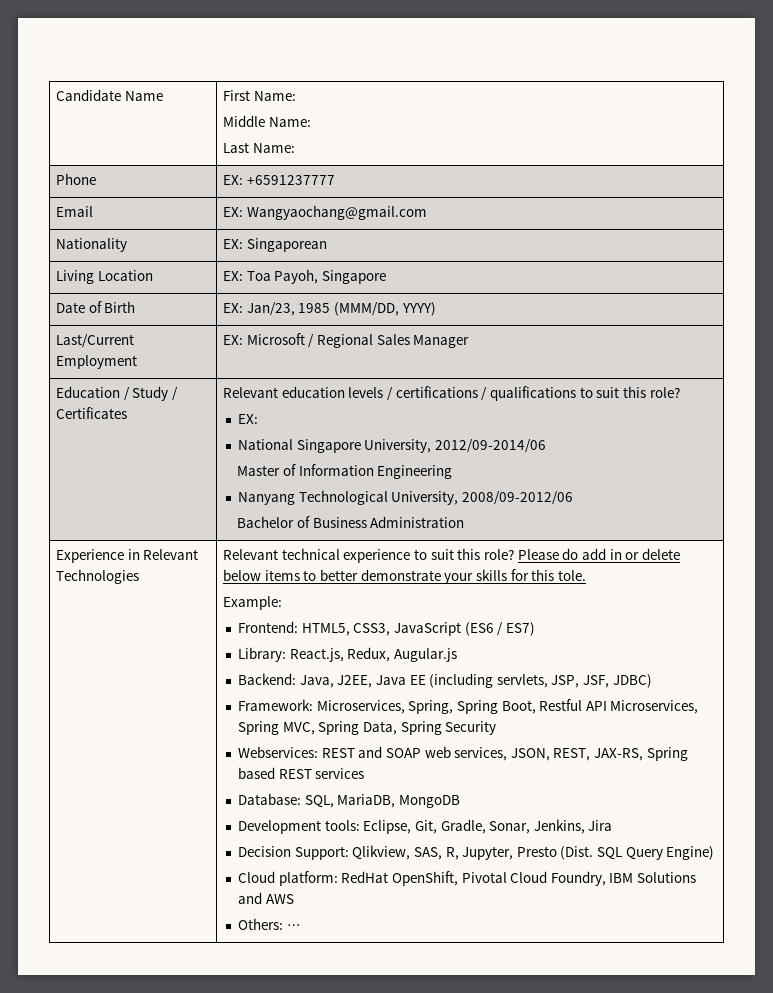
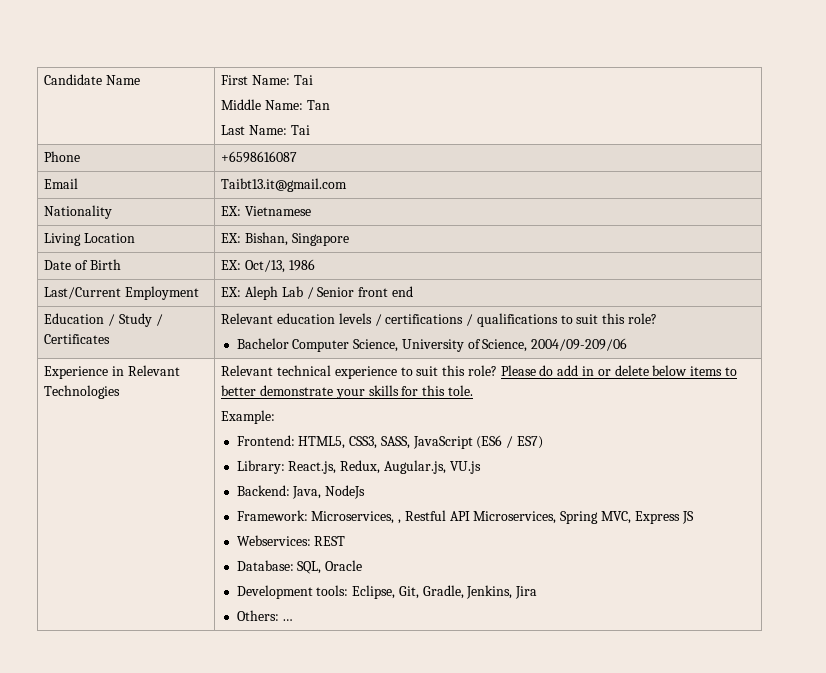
- Candidate Name | First Name:
- Middle Name:
- Last Name:
+ Candidate Name | First Name: Tai
+ Middle Name: Tan
+ Last Name: Tai
- Phone | EX: +6591237777
+ Phone | +6598616087
- Email | EX: Wangyaochang@gmail.com
+ Email | Taibt13.it@gmail.com
- Nationality | EX: Singaporean
+ Nationality | EX: Vietnamese
- Living Location | EX: Toa Payoh, Singapore
+ Living Location | EX: Bishan, Singapore
- Date of Birth | EX: Jan/23, 1985 (MMM/DD, YYYY)
+ Date of Birth | EX: Oct/13, 1986
- Last/Current Employment | EX: Microsoft / Regional Sales Manager
+ Last/Current Employment | EX: Aleph Lab / Senior front end
  Education / Study / Certificates | Relevant education levels / certifications / qualifications to suit this role?
- EX:
- National Singapore University, 2012/09-2014/06
- Master of Information Engineering
- Nanyang Technological University, 2008/09-2012/06
- Bachelor of Business Administration
+ Bachelor Computer Science, University of Science, 2004/09-209/06
- Frontend: HTML5, CSS3, JavaScript (ES6 / ES7)
+ Frontend: HTML5, CSS3, SASS, JavaScript (ES6 / ES7)
- Library: React.js, Redux, Augular.js
+ Library: React.js, Redux, Augular.js, VU.js
- Backend: Java, J2EE, Java EE (including servlets, JSP, JSF, JDBC)
+ Backend: Java, NodeJs
- Framework: Microservices, Spring, Spring Boot, Restful API Microservices, Spring MVC, Spring Data, Spring Security
- Webservices: REST and SOAP web services, JSON, REST, JAX-RS, Spring based REST services
+ Framework: Microservices, , Restful API Microservices, Spring MVC, Express JS
+ Webservices: REST
- Database: SQL, MariaDB, MongoDB
+ Database: SQL, Oracle
- Development tools: Eclipse, Git, Gradle, Sonar, Jenkins, Jira
+ Development tools: Eclipse, Git, Gradle, Jenkins, Jira
- Decision Support: Qlikview, SAS, R, Jupyter, Presto (Dist. SQL Query Engine)
- Cloud platform: RedHat OpenShift, Pivotal Cloud Foundry, IBM Solutions and AWS

